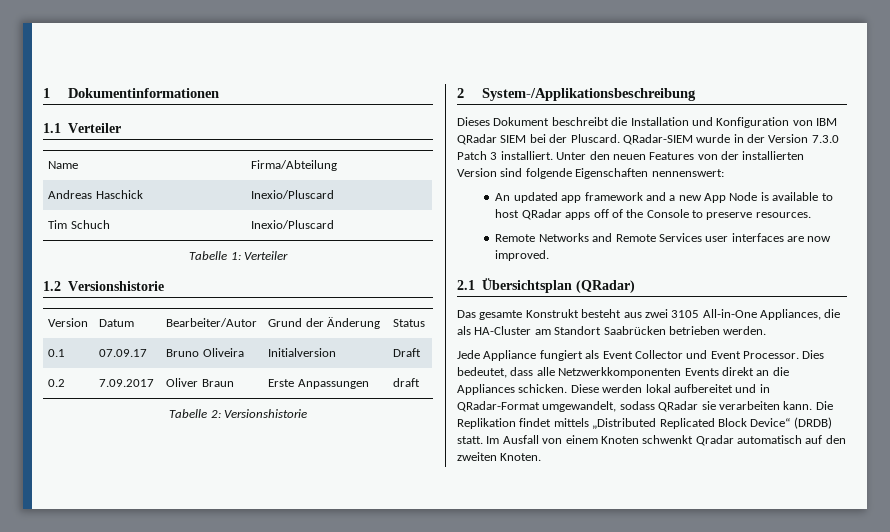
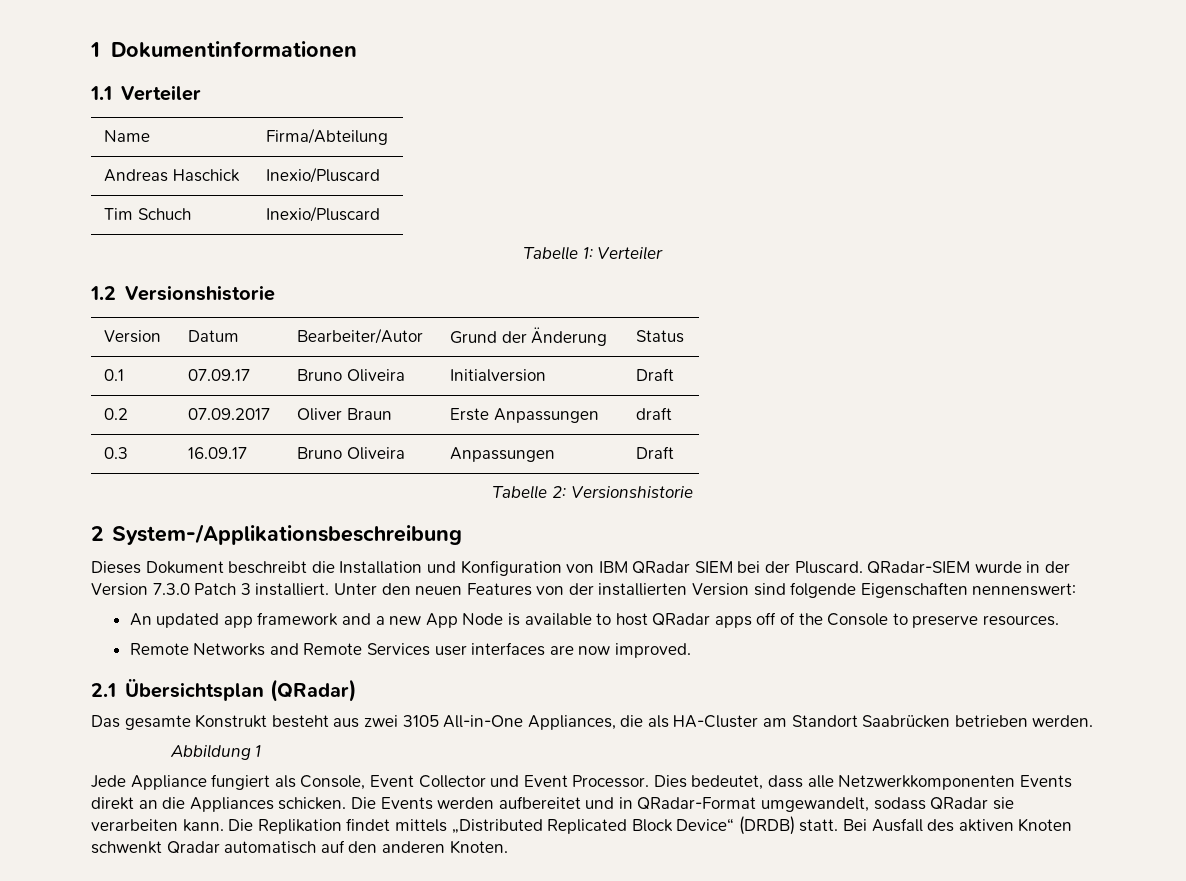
- 0.2 | 7.09.2017 | Oliver Braun | Erste Anpassungen | draft
+ 0.2 | 07.09.2017 | Oliver Braun | Erste Anpassungen | draft
+ 0.3 | 16.09.17 | Bruno Oliveira | Anpassungen | Draft
+ Abbildung 1
- Jede Appliance fungiert als Event Collector und Event Processor.
+ Jede Appliance fungiert als Console, Event Collector und Event Processor.
- Diese werden lokal aufbereitet und in QRadar-Format umgewandelt, sodass QRadar sie verarbeiten kann.
+ Die Events werden aufbereitet und in QRadar-Format umgewandelt, sodass QRadar sie verarbeiten kann.
- Im Ausfall von einem Knoten schwenkt Qradar automatisch auf den zweiten Knoten.
+ Bei Ausfall des aktiven Knoten schwenkt Qradar automatisch auf den anderen Knoten.

